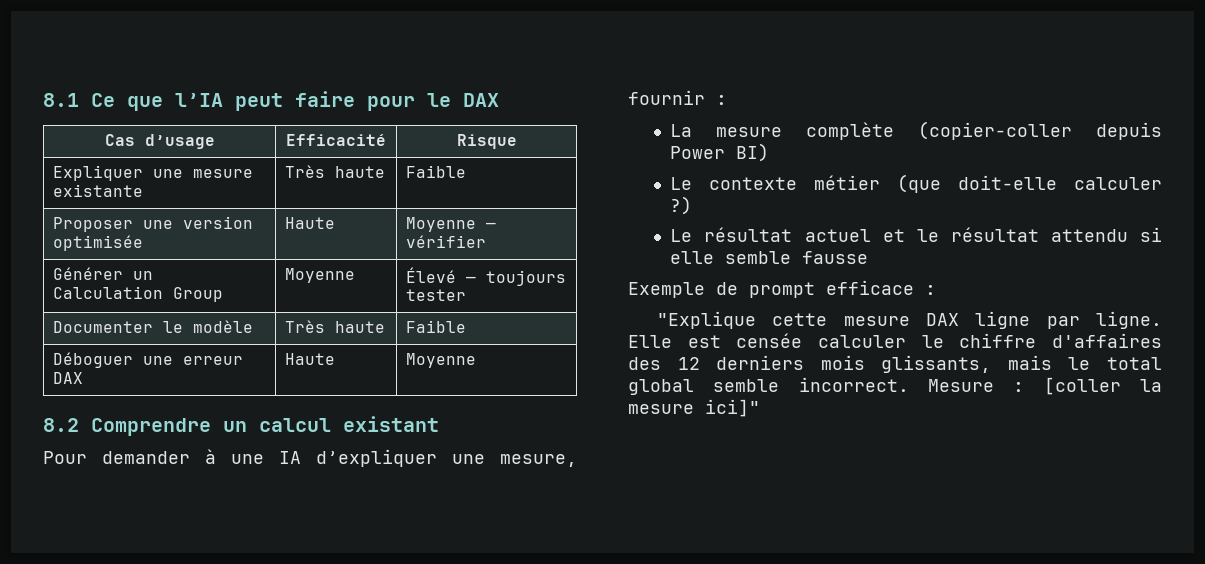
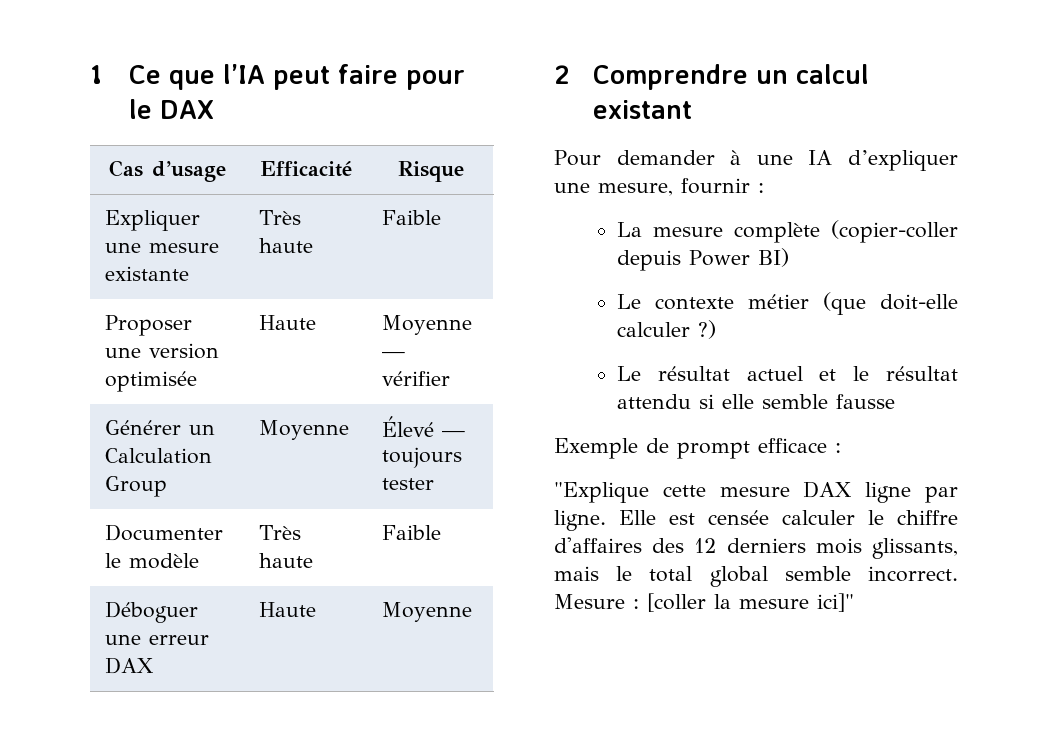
- 8.1 Ce que l’IA peut faire pour le DAX
+ 1 Ce que l’IA peut faire pour le DAX
- 8.2 Comprendre un calcul existant
+ 2 Comprendre un calcul existant

